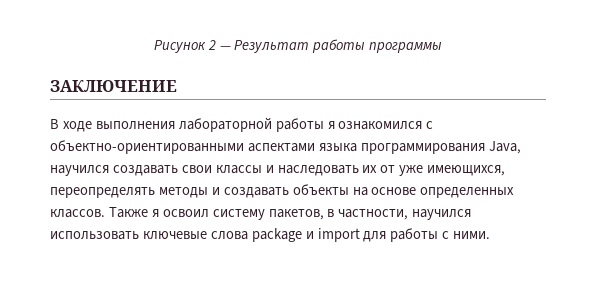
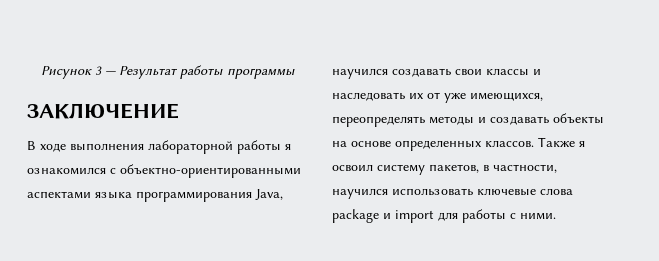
- Рисунок 2 — Результат работы программы
+ Рисунок 3 — Результат работы программы

